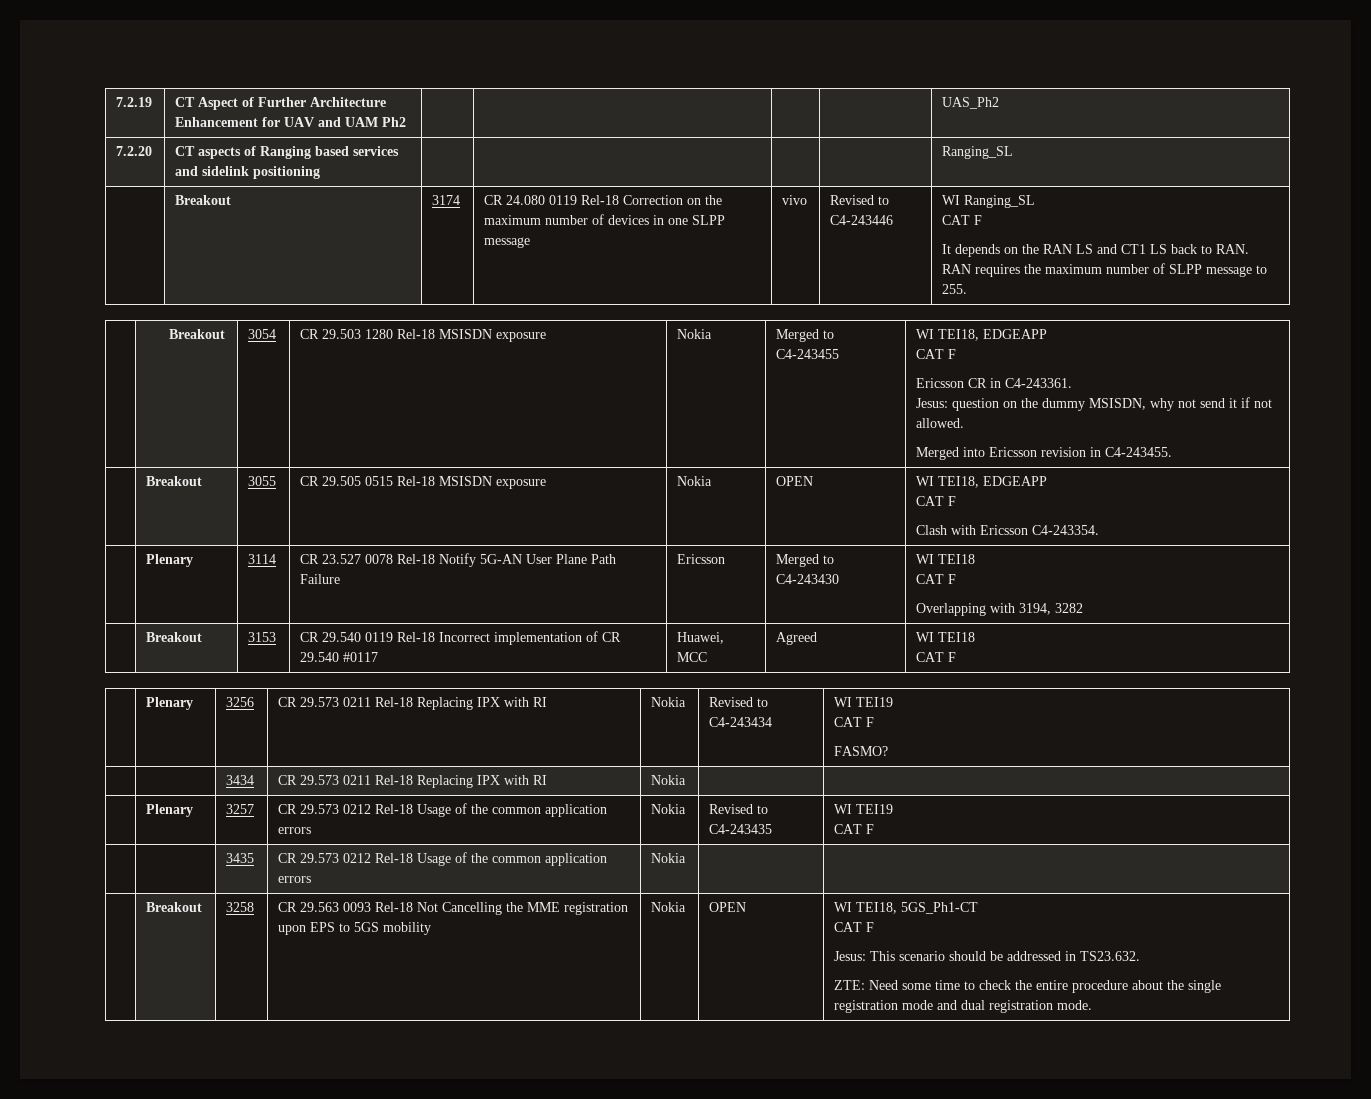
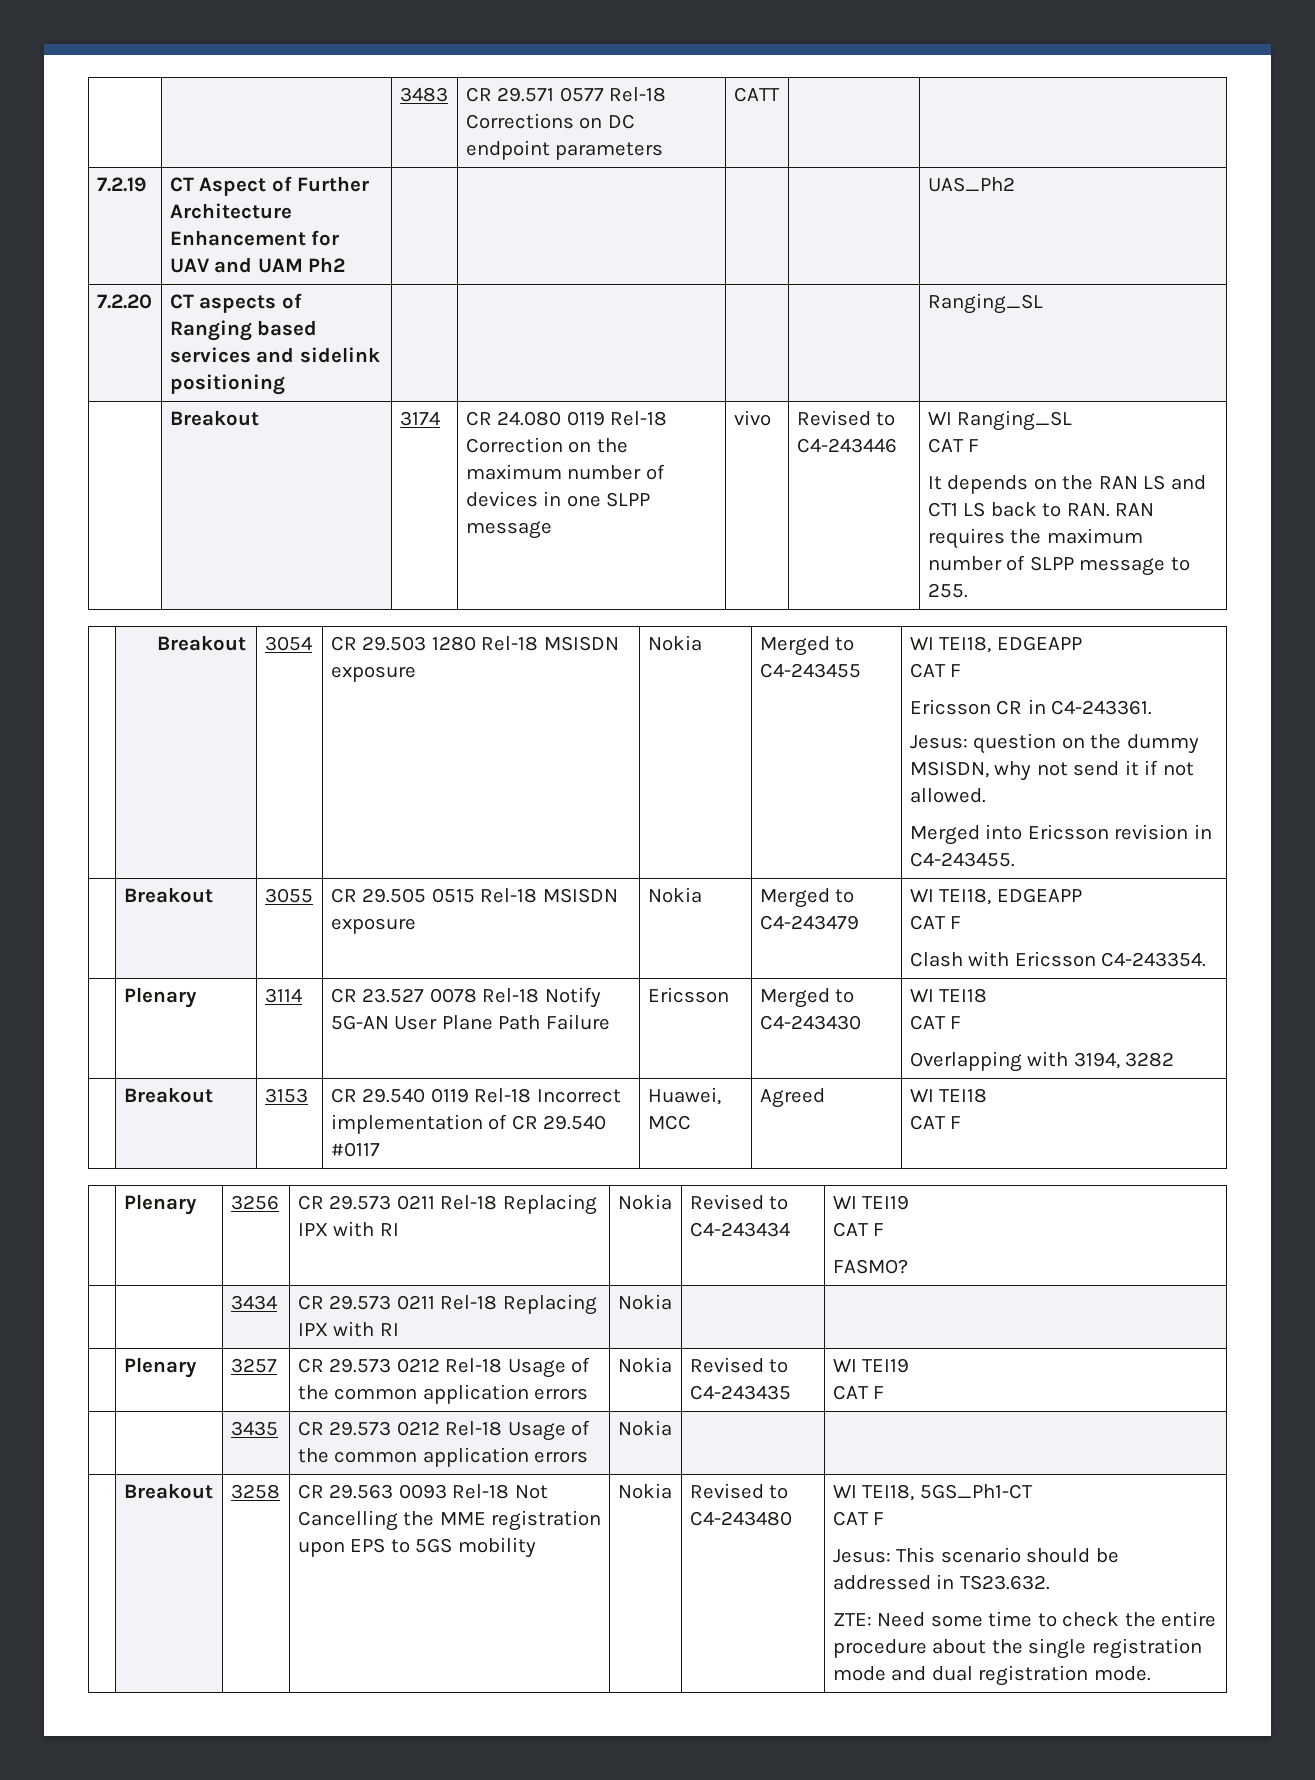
+ | | 3483 | CR 29.571 0577 Rel-18 Corrections on DC endpoint parameters | CATT | |
- | Breakout | 3055 | CR 29.505 0515 Rel-18 MSISDN exposure | Nokia | OPEN | WI TEI18, EDGEAPP
+ | Breakout | 3055 | CR 29.505 0515 Rel-18 MSISDN exposure | Nokia | Merged to C4-243479 | WI TEI18, EDGEAPP
- CR 29.563 0093 Rel-18 Not Cancelling the MME registration upon EPS to 5GS mobility | Nokia | OPEN
+ CR 29.563 0093 Rel-18 Not Cancelling the MME registration upon EPS to 5GS mobility | Nokia | Revised to C4-243480

